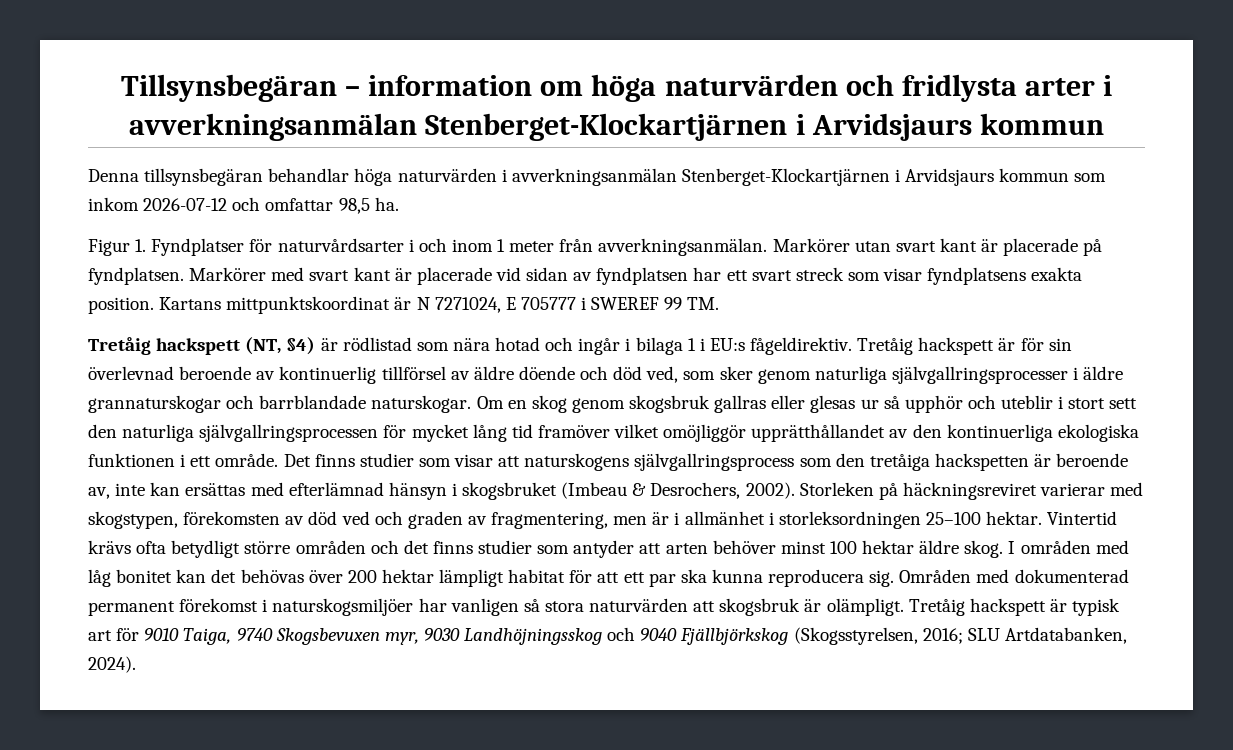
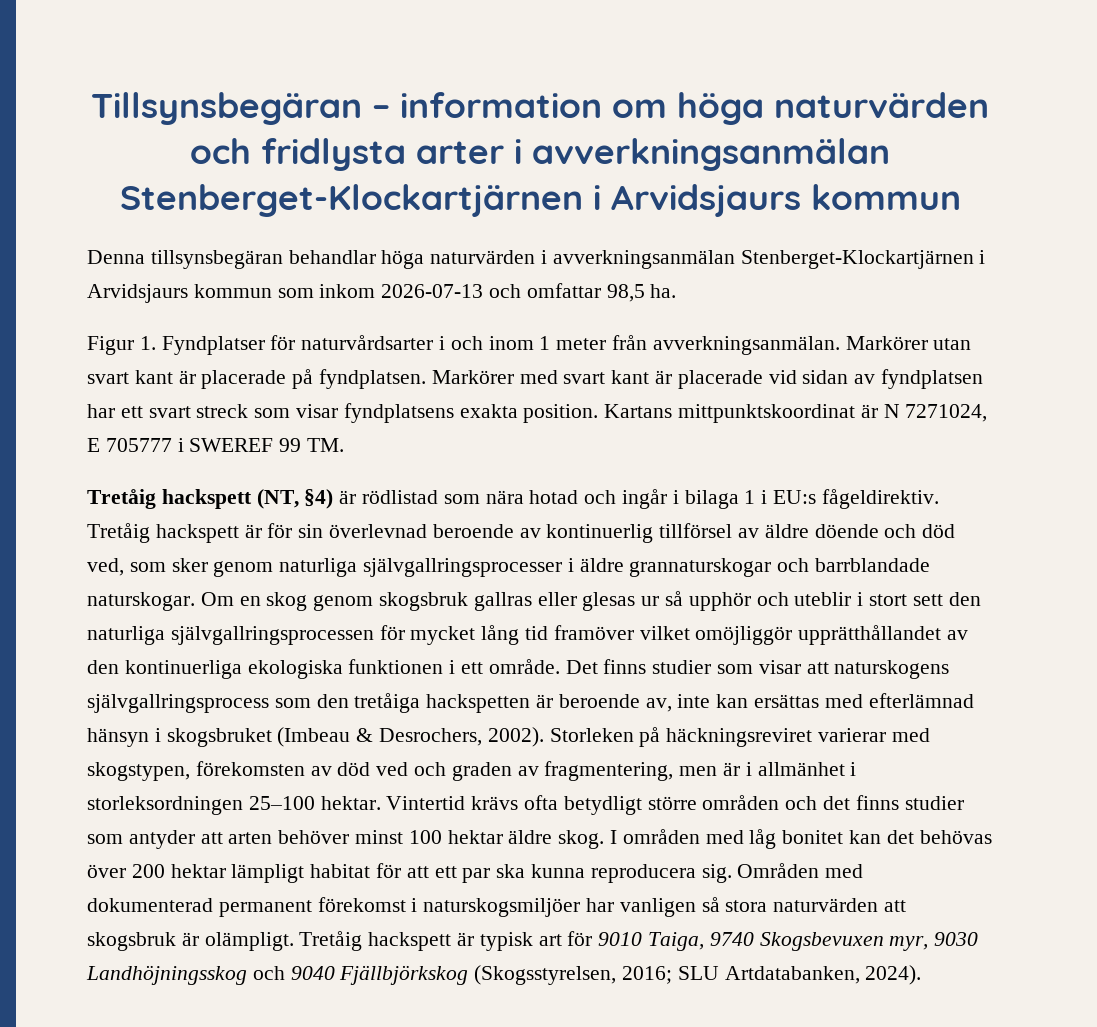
- Denna tillsynsbegäran behandlar höga naturvärden i avverkningsanmälan Stenberget-Klockartjärnen i Arvidsjaurs kommun som inkom 2026-07-12 och omfattar 98,5 ha.
+ Denna tillsynsbegäran behandlar höga naturvärden i avverkningsanmälan Stenberget-Klockartjärnen i Arvidsjaurs kommun som inkom 2026-07-13 och omfattar 98,5 ha.

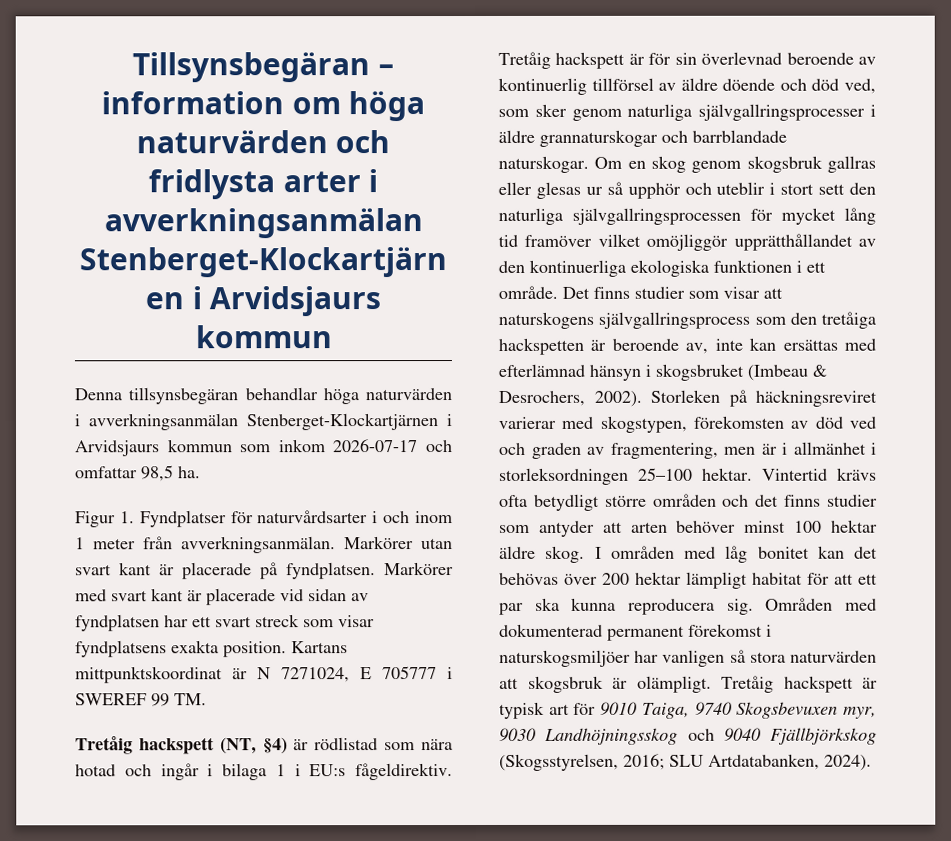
- Denna tillsynsbegäran behandlar höga naturvärden i avverkningsanmälan Stenberget-Klockartjärnen i Arvidsjaurs kommun som inkom 2026-07-13 och omfattar 98,5 ha.
+ Denna tillsynsbegäran behandlar höga naturvärden i avverkningsanmälan Stenberget-Klockartjärnen i Arvidsjaurs kommun som inkom 2026-07-17 och omfattar 98,5 ha.

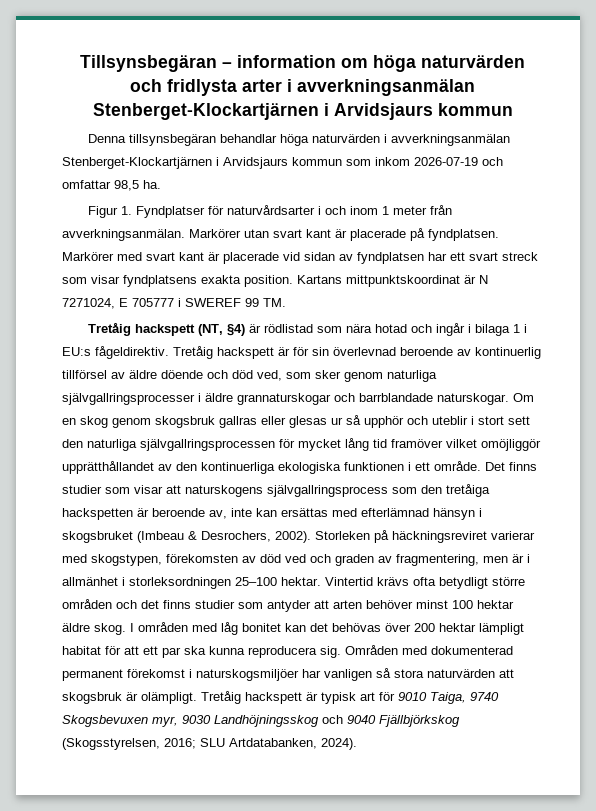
- Denna tillsynsbegäran behandlar höga naturvärden i avverkningsanmälan Stenberget-Klockartjärnen i Arvidsjaurs kommun som inkom 2026-07-17 och omfattar 98,5 ha.
+ Denna tillsynsbegäran behandlar höga naturvärden i avverkningsanmälan Stenberget-Klockartjärnen i Arvidsjaurs kommun som inkom 2026-07-19 och omfattar 98,5 ha.

